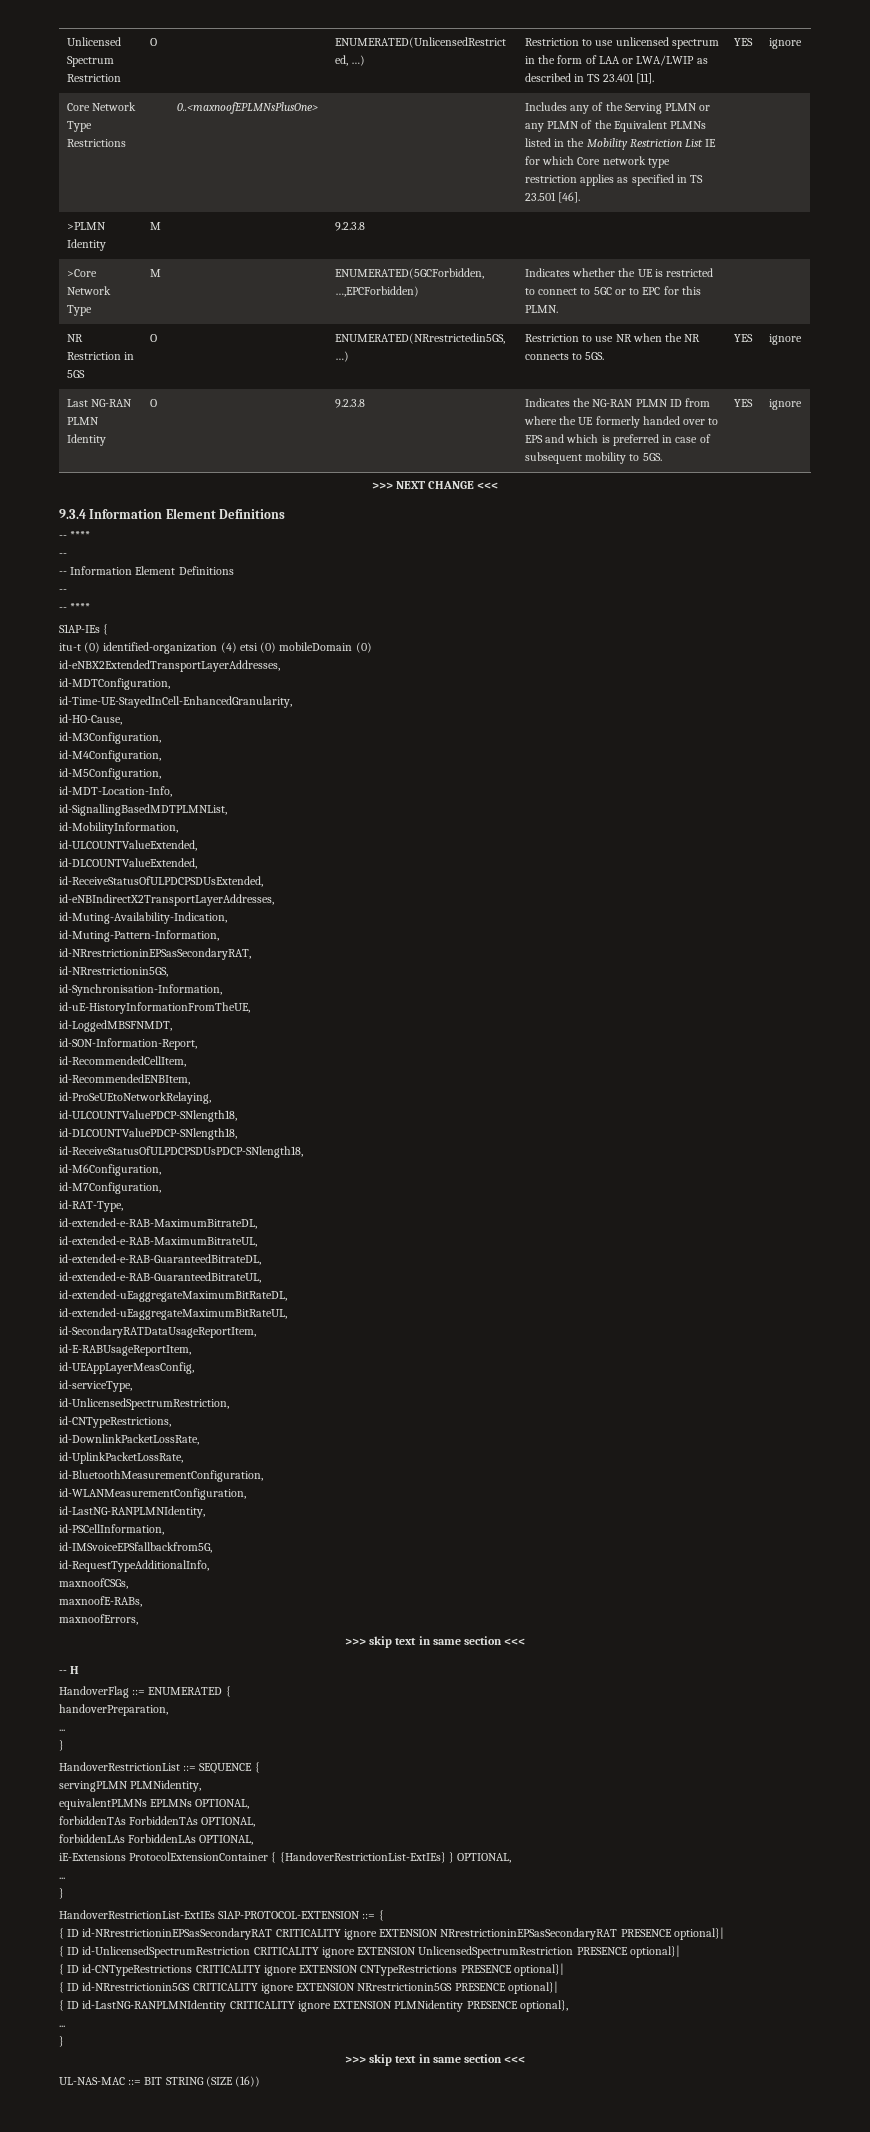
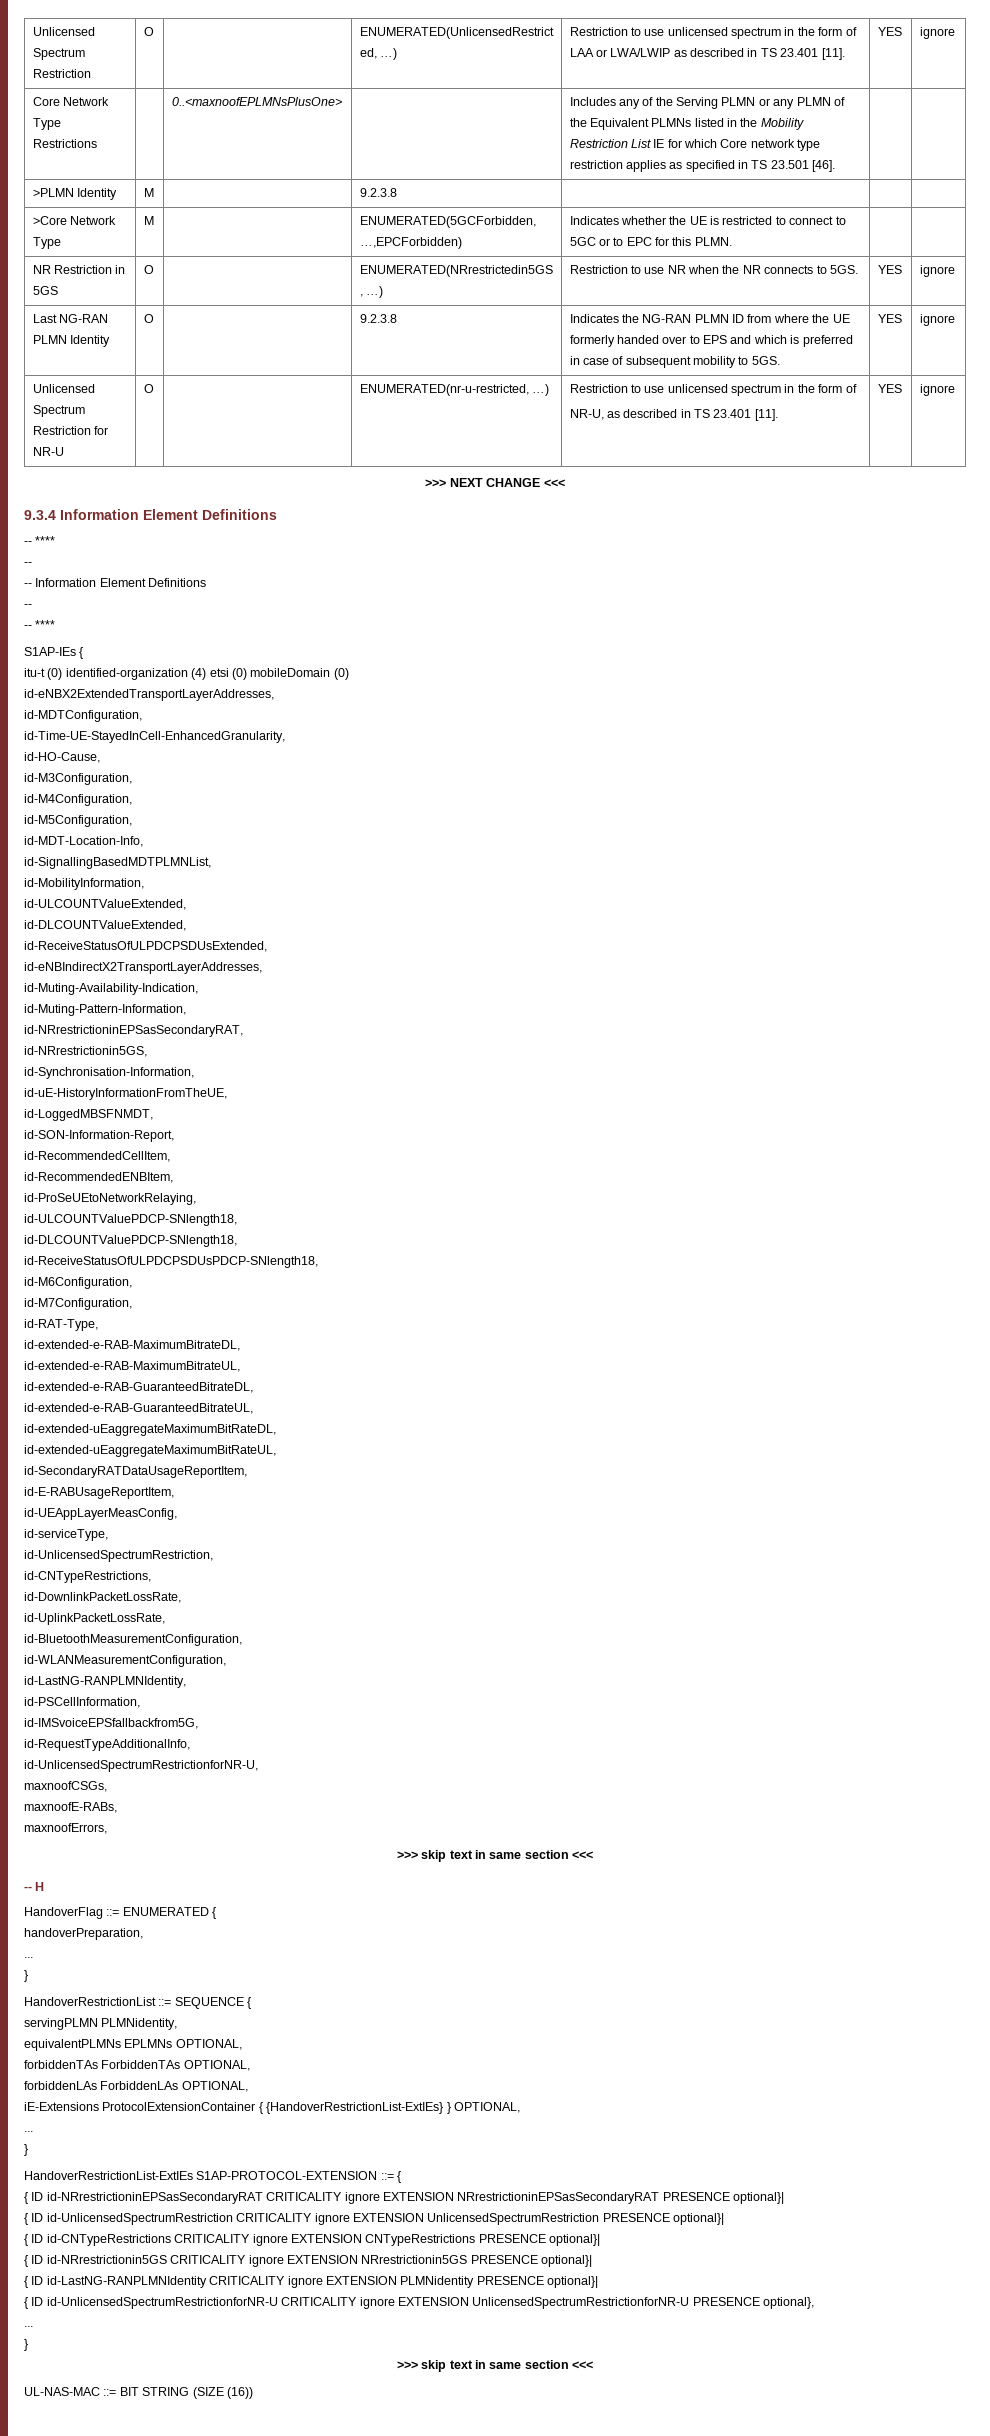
+ Unlicensed Spectrum Restriction for NR-U | O | | ENUMERATED(nr-u-restricted, …) | Restriction to use unlicensed spectrum in the form of
+ NR-U, as described in TS 23.401 [11]. | YES | ignore
+ id-UnlicensedSpectrumRestrictionforNR-U,
- { ID id-LastNG-RANPLMNIdentity CRITICALITY ignore EXTENSION PLMNidentity PRESENCE optional},
+ { ID id-LastNG-RANPLMNIdentity CRITICALITY ignore EXTENSION PLMNidentity PRESENCE optional}|
+ { ID id-UnlicensedSpectrumRestrictionforNR-U CRITICALITY ignore EXTENSION UnlicensedSpectrumRestrictionforNR-U PRESENCE optional},

